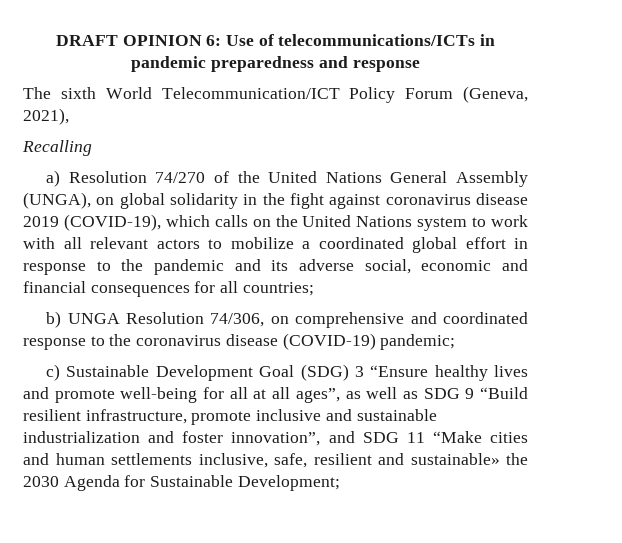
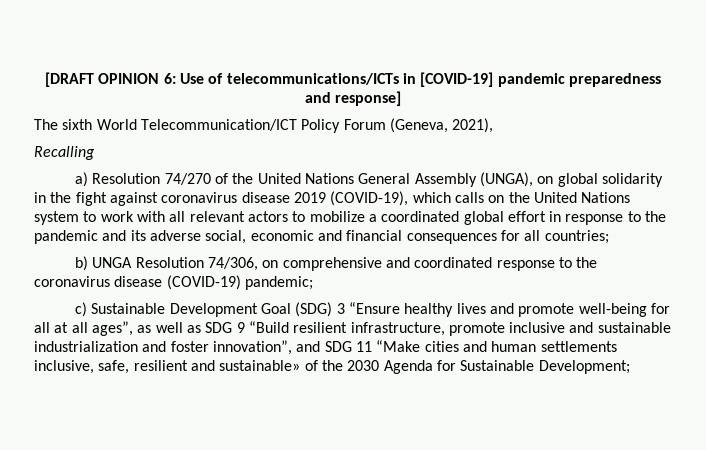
- DRAFT OPINION 6: Use of telecommunications/ICTs in pandemic preparedness and response
+ [DRAFT OPINION 6: Use of telecommunications/ICTs in [COVID-19] pandemic preparedness and response]
- c) Sustainable Development Goal (SDG) 3 “Ensure healthy lives and promote well-being for all at all ages”, as well as SDG 9 “Build resilient infrastructure, promote inclusive and sustainable industrialization and foster innovation”, and SDG 11 “Make cities and human settlements inclusive, safe, resilient and sustainable» the 2030 Agenda for Sustainable Development;
+ c) Sustainable Development Goal (SDG) 3 “Ensure healthy lives and promote well-being for all at all ages”, as well as SDG 9 “Build resilient infrastructure, promote inclusive and sustainable industrialization and foster innovation”, and SDG 11 “Make cities and human settlements inclusive, safe, resilient and sustainable» of the 2030 Agenda for Sustainable Development;

